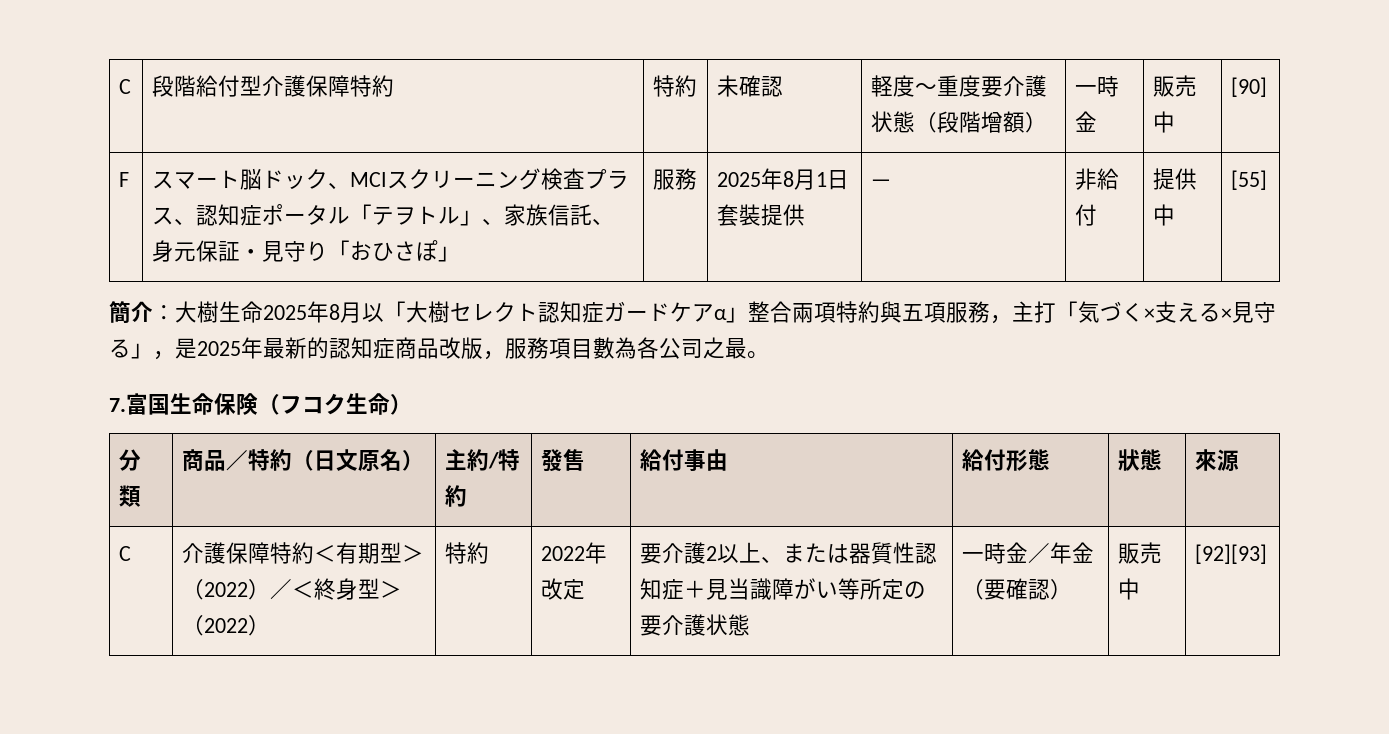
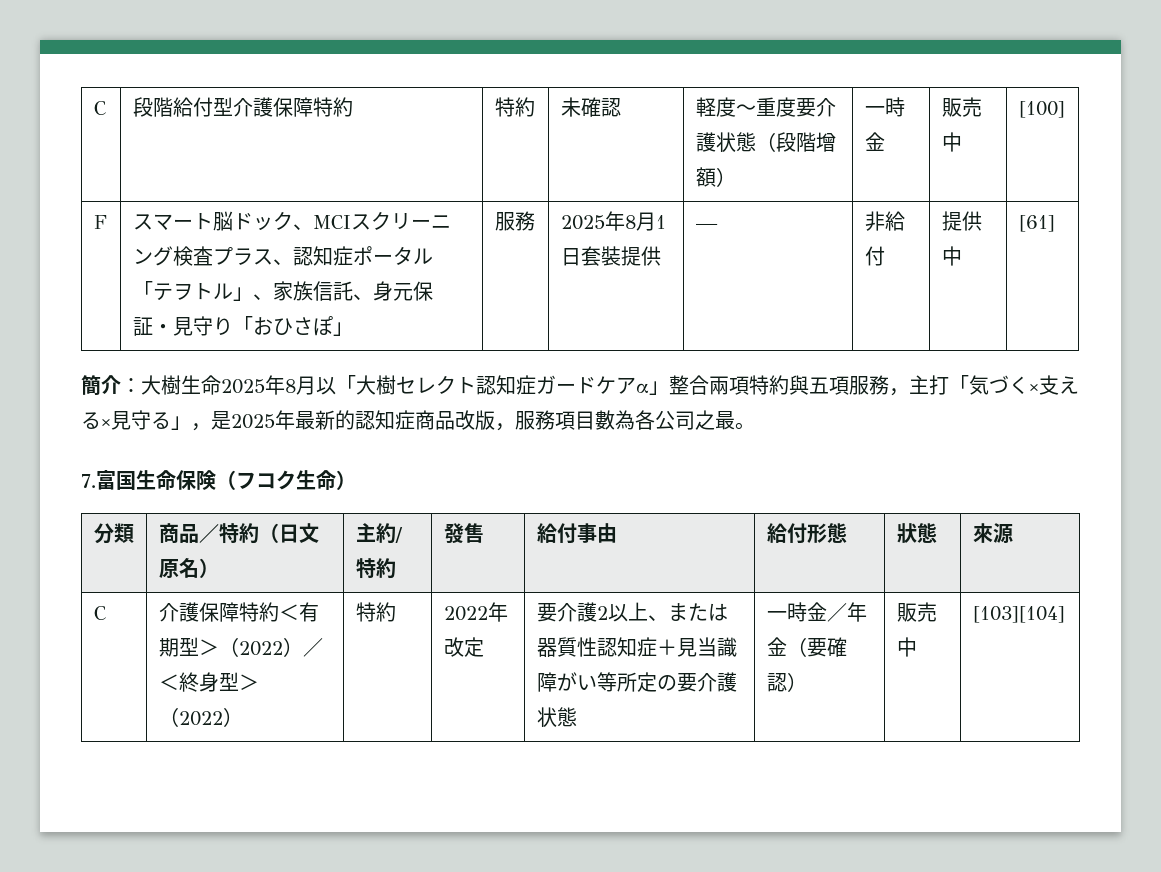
- C | 段階給付型介護保障特約 | 特約 | 未確認 | 軽度～重度要介護状態（段階增額） | 一時金 | 販売中 | [90]
+ C | 段階給付型介護保障特約 | 特約 | 未確認 | 軽度～重度要介護状態（段階增額） | 一時金 | 販売中 | [100]
- [55]
+ [61]
- [92][93]
+ [103][104]

